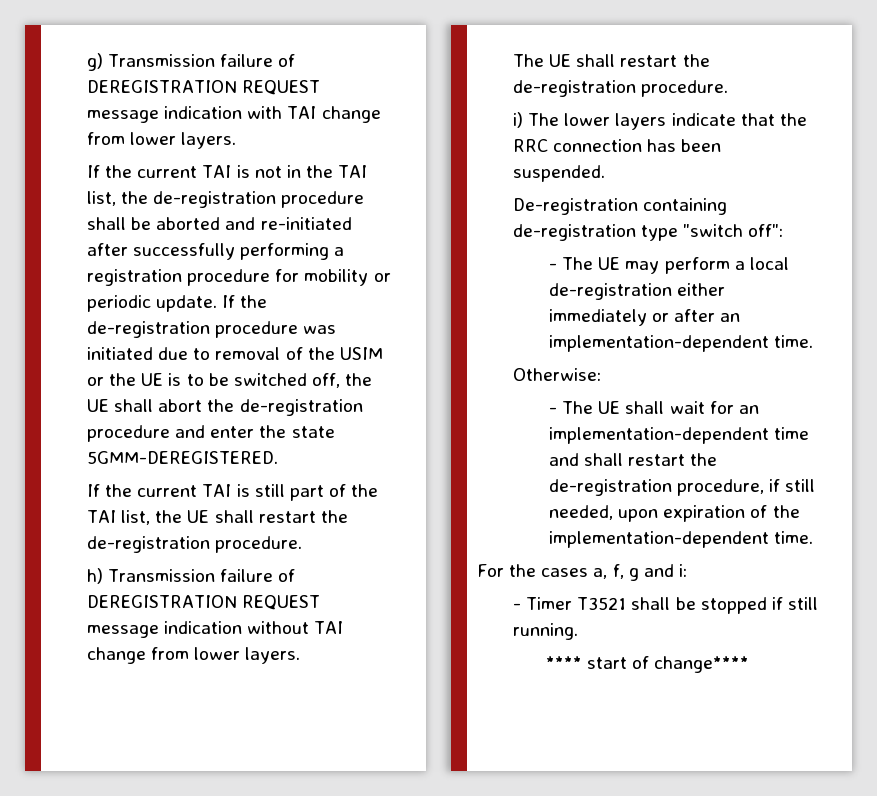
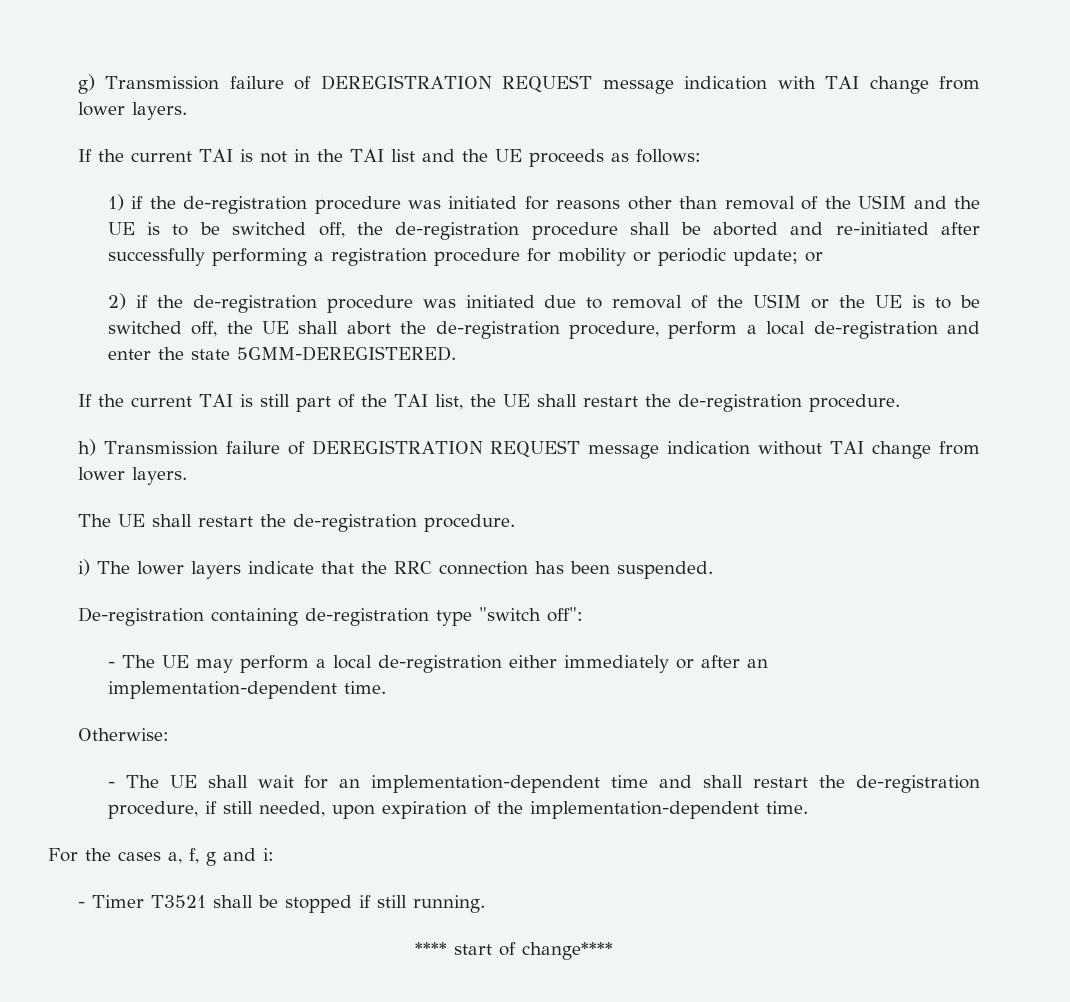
- If the current TAI is not in the TAI list, the de-registration procedure shall be aborted and re-initiated after successfully performing a registration procedure for mobility or periodic update. If the de-registration procedure was initiated due to removal of the USIM or the UE is to be switched off, the UE shall abort the de-registration procedure and enter the state 5GMM-DEREGISTERED.
+ If the current TAI is not in the TAI list and the UE proceeds as follows:
+ 1) if the de-registration procedure was initiated for reasons other than removal of the USIM and the UE is to be switched off, the de-registration procedure shall be aborted and re-initiated after successfully performing a registration procedure for mobility or periodic update; or
+ 2) if the de-registration procedure was initiated due to removal of the USIM or the UE is to be switched off, the UE shall abort the de-registration procedure, perform a local de-registration and enter the state 5GMM-DEREGISTERED.

